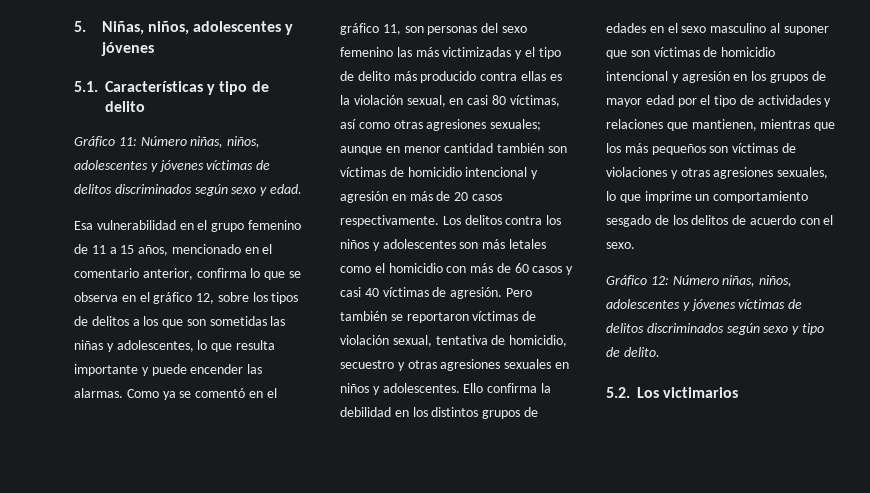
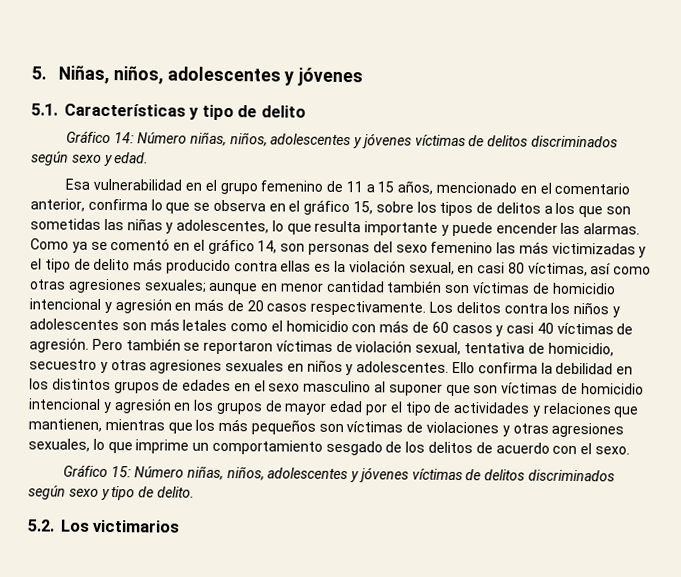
- Gráfico 11: Número niñas, niños, adolescentes y jóvenes víctimas de delitos discriminados según sexo y edad.
+ Gráfico 14: Número niñas, niños, adolescentes y jóvenes víctimas de delitos discriminados según sexo y edad.
- Esa vulnerabilidad en el grupo femenino de 11 a 15 años, mencionado en el comentario anterior, confirma lo que se observa en el gráfico 12, sobre los tipos de delitos a los que son sometidas las niñas y adolescentes, lo que resulta importante y puede encender las alarmas.
+ Esa vulnerabilidad en el grupo femenino de 11 a 15 años, mencionado en el comentario anterior, confirma lo que se observa en el gráfico 15, sobre los tipos de delitos a los que son sometidas las niñas y adolescentes, lo que resulta importante y puede encender las alarmas.
- Como ya se comentó en el gráfico 11, son personas del sexo femenino las más victimizadas y el tipo de delito más producido contra ellas es la violación sexual, en casi 80 víctimas, así como otras agresiones sexuales; aunque en menor cantidad también son víctimas de homicidio intencional y agresión en más de 20 casos respectivamente.
+ Como ya se comentó en el gráfico 14, son personas del sexo femenino las más victimizadas y el tipo de delito más producido contra ellas es la violación sexual, en casi 80 víctimas, así como otras agresiones sexuales; aunque en menor cantidad también son víctimas de homicidio intencional y agresión en más de 20 casos respectivamente.
- Gráfico 12: Número niñas, niños, adolescentes y jóvenes víctimas de delitos discriminados según sexo y tipo de delito.
+ Gráfico 15: Número niñas, niños, adolescentes y jóvenes víctimas de delitos discriminados según sexo y tipo de delito.

